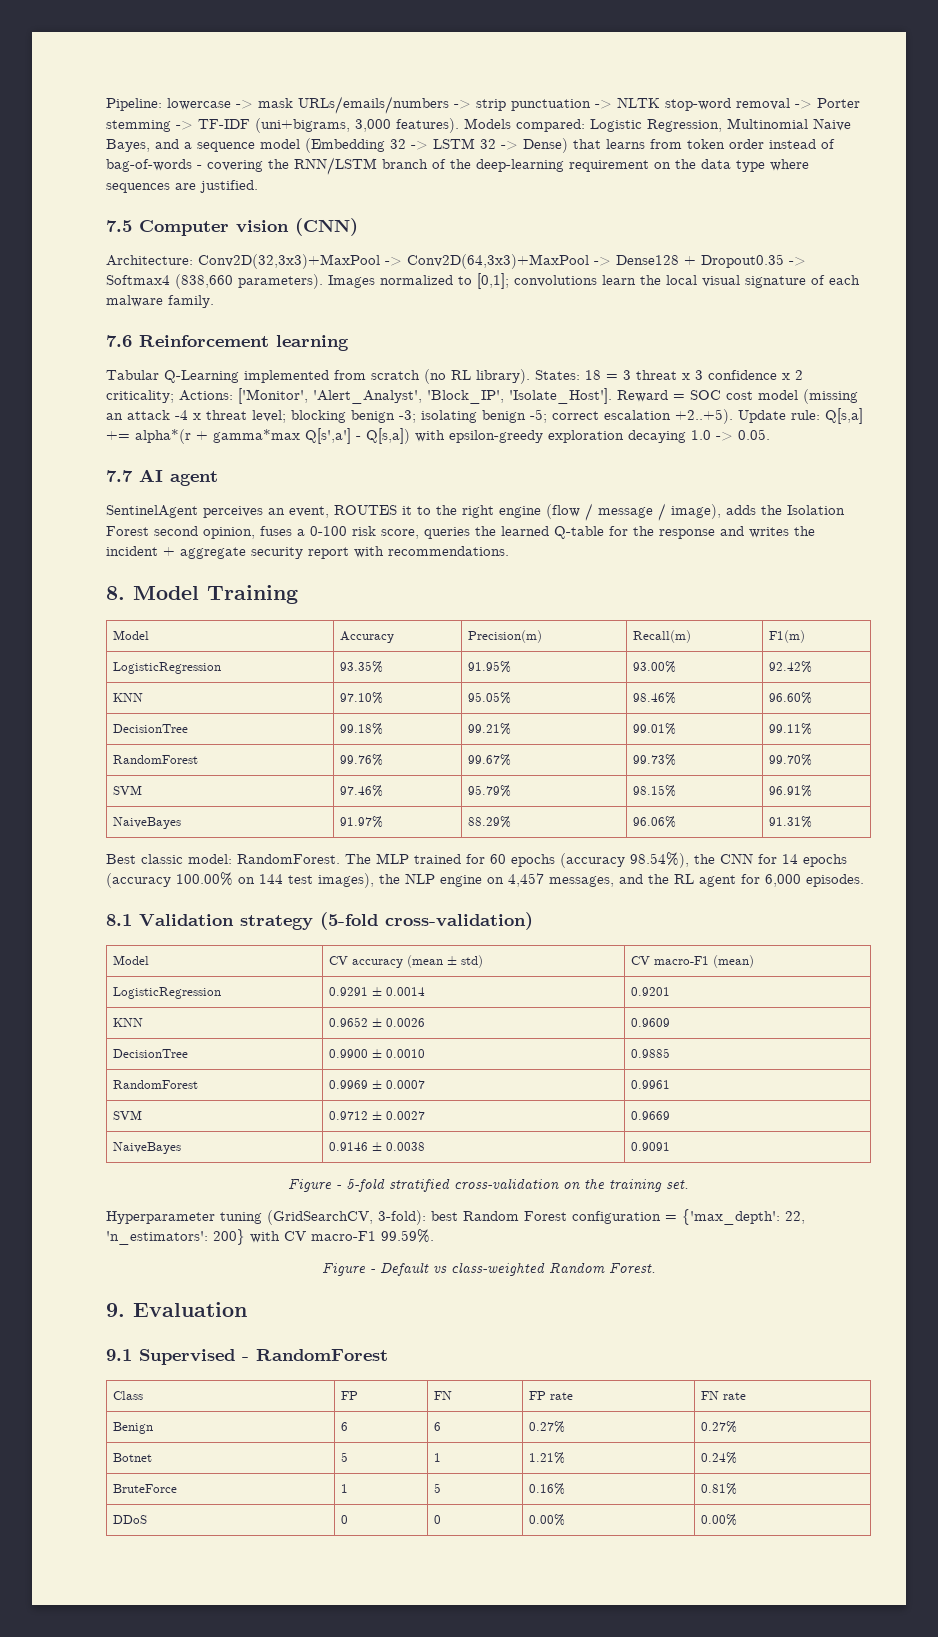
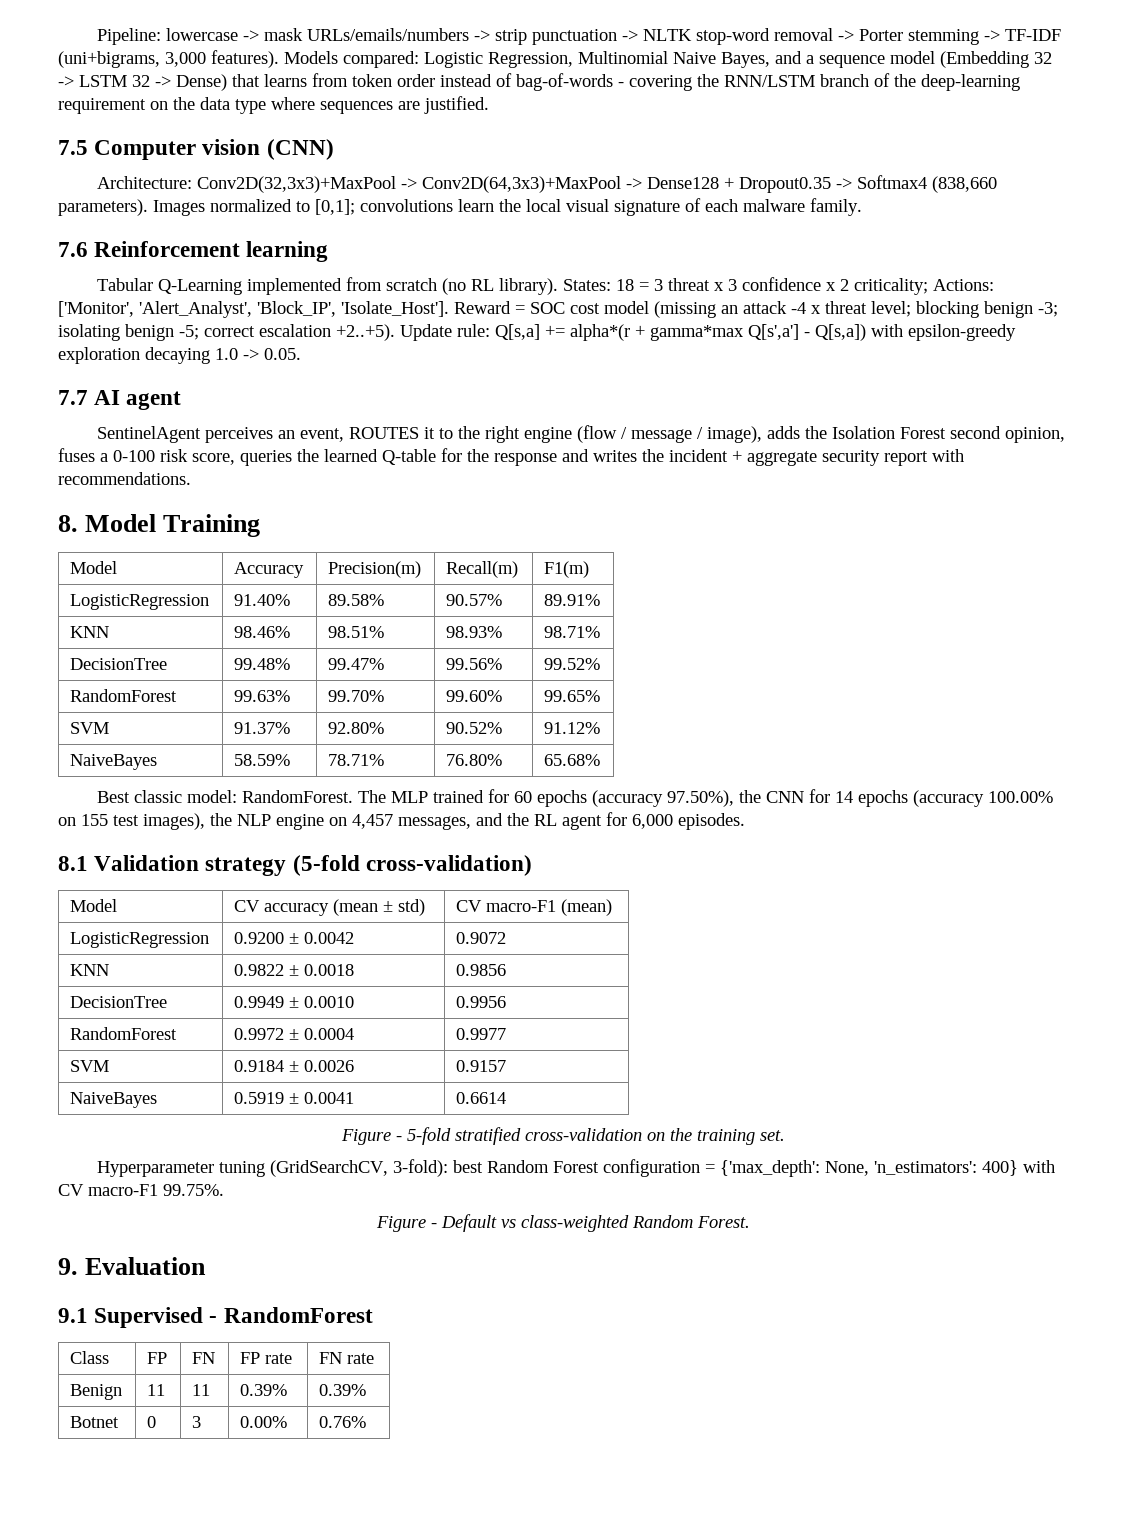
- LogisticRegression | 93.35% | 91.95% | 93.00% | 92.42%
- KNN | 97.10% | 95.05% | 98.46% | 96.60%
- DecisionTree | 99.18% | 99.21% | 99.01% | 99.11%
- RandomForest | 99.76% | 99.67% | 99.73% | 99.70%
- SVM | 97.46% | 95.79% | 98.15% | 96.91%
- NaiveBayes | 91.97% | 88.29% | 96.06% | 91.31%
+ LogisticRegression | 91.40% | 89.58% | 90.57% | 89.91%
+ KNN | 98.46% | 98.51% | 98.93% | 98.71%
+ DecisionTree | 99.48% | 99.47% | 99.56% | 99.52%
+ RandomForest | 99.63% | 99.70% | 99.60% | 99.65%
+ SVM | 91.37% | 92.80% | 90.52% | 91.12%
+ NaiveBayes | 58.59% | 78.71% | 76.80% | 65.68%
- The MLP trained for 60 epochs (accuracy 98.54%), the CNN for 14 epochs (accuracy 100.00% on 144 test images), the NLP engine on 4,457 messages, and the RL agent for 6,000 episodes.
+ The MLP trained for 60 epochs (accuracy 97.50%), the CNN for 14 epochs (accuracy 100.00% on 155 test images), the NLP engine on 4,457 messages, and the RL agent for 6,000 episodes.
- LogisticRegression | 0.9291 ± 0.0014 | 0.9201
- KNN | 0.9652 ± 0.0026 | 0.9609
- DecisionTree | 0.9900 ± 0.0010 | 0.9885
- RandomForest | 0.9969 ± 0.0007 | 0.9961
- SVM | 0.9712 ± 0.0027 | 0.9669
- NaiveBayes | 0.9146 ± 0.0038 | 0.9091
+ LogisticRegression | 0.9200 ± 0.0042 | 0.9072
+ KNN | 0.9822 ± 0.0018 | 0.9856
+ DecisionTree | 0.9949 ± 0.0010 | 0.9956
+ RandomForest | 0.9972 ± 0.0004 | 0.9977
+ SVM | 0.9184 ± 0.0026 | 0.9157
+ NaiveBayes | 0.5919 ± 0.0041 | 0.6614
- Hyperparameter tuning (GridSearchCV, 3-fold): best Random Forest configuration = {'max_depth': 22, 'n_estimators': 200} with CV macro-F1 99.59%.
+ Hyperparameter tuning (GridSearchCV, 3-fold): best Random Forest configuration = {'max_depth': None, 'n_estimators': 400} with CV macro-F1 99.75%.
- Benign | 6 | 6 | 0.27% | 0.27%
- Botnet | 5 | 1 | 1.21% | 0.24%
- BruteForce | 1 | 5 | 0.16% | 0.81%
- DDoS | 0 | 0 | 0.00% | 0.00%
+ Benign | 11 | 11 | 0.39% | 0.39%
+ Botnet | 0 | 3 | 0.00% | 0.76%

